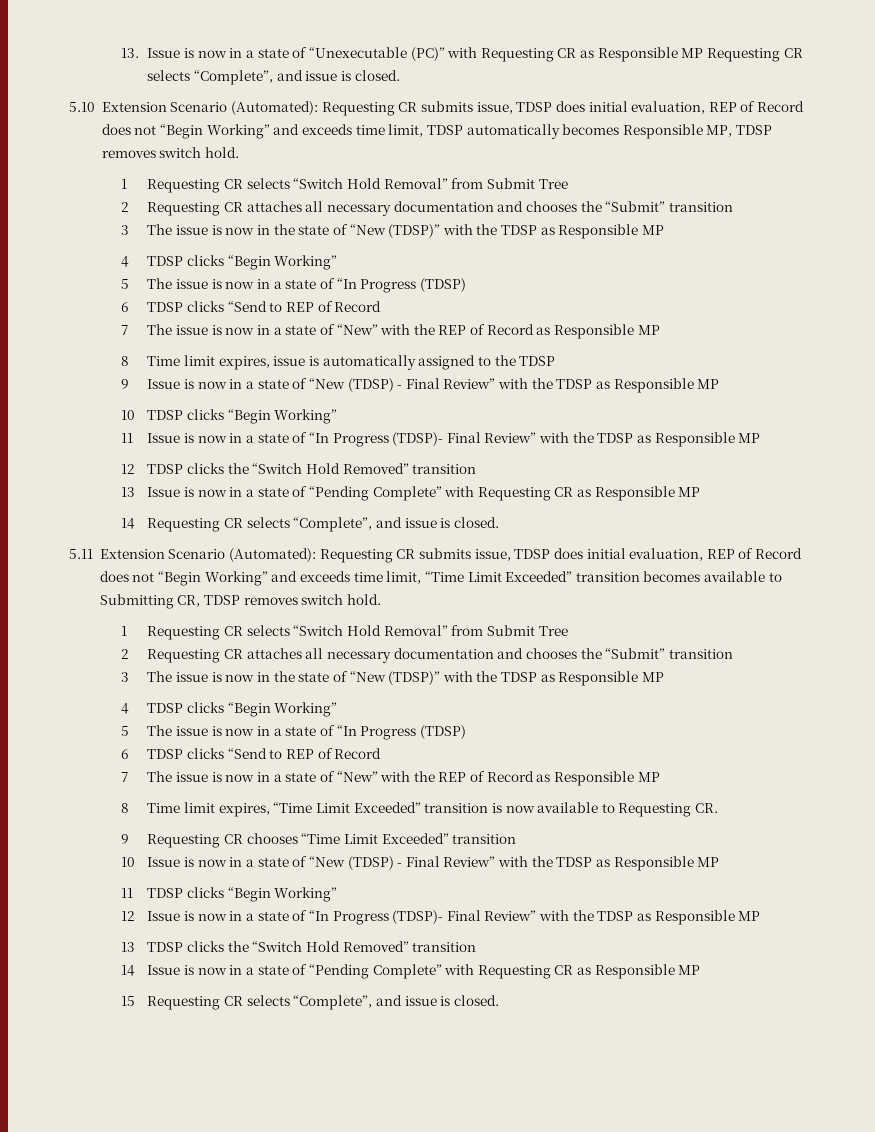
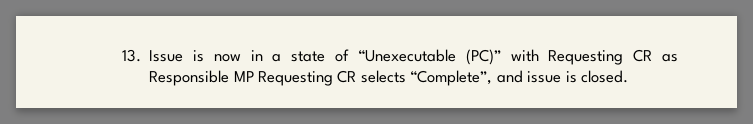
- 5.10 Extension Scenario (Automated): Requesting CR submits issue, TDSP does initial evaluation, REP of Record does not “Begin Working” and exceeds time limit, TDSP automatically becomes Responsible MP, TDSP removes switch hold.
- 1 Requesting CR selects “Switch Hold Removal” from Submit Tree
- 2 Requesting CR attaches all necessary documentation and chooses the “Submit” transition
- 3 The issue is now in the state of “New (TDSP)” with the TDSP as Responsible MP
- 4 TDSP clicks “Begin Working”
- 5 The issue is now in a state of “In Progress (TDSP)
- 6 TDSP clicks “Send to REP of Record
- 7 The issue is now in a state of “New” with the REP of Record as Responsible MP
- 8 Time limit expires, issue is automatically assigned to the TDSP
- 9 Issue is now in a state of “New (TDSP) - Final Review” with the TDSP as Responsible MP
- 10 TDSP clicks “Begin Working”
- 11 Issue is now in a state of “In Progress (TDSP)- Final Review” with the TDSP as Responsible MP
- 12 TDSP clicks the “Switch Hold Removed” transition
- 13 Issue is now in a state of “Pending Complete” with Requesting CR as Responsible MP
- 14 Requesting CR selects “Complete”, and issue is closed.
- 5.11 Extension Scenario (Automated): Requesting CR submits issue, TDSP does initial evaluation, REP of Record does not “Begin Working” and exceeds time limit, “Time Limit Exceeded” transition becomes available to Submitting CR, TDSP removes switch hold.
- 1 Requesting CR selects “Switch Hold Removal” from Submit Tree
- 2 Requesting CR attaches all necessary documentation and chooses the “Submit” transition
- 3 The issue is now in the state of “New (TDSP)” with the TDSP as Responsible MP
- 4 TDSP clicks “Begin Working”
- 5 The issue is now in a state of “In Progress (TDSP)
- 6 TDSP clicks “Send to REP of Record
- 7 The issue is now in a state of “New” with the REP of Record as Responsible MP
- 8 Time limit expires, “Time Limit Exceeded” transition is now available to Requesting CR.
- 9 Requesting CR chooses “Time Limit Exceeded” transition
- 10 Issue is now in a state of “New (TDSP) - Final Review” with the TDSP as Responsible MP
- 11 TDSP clicks “Begin Working”
- 12 Issue is now in a state of “In Progress (TDSP)- Final Review” with the TDSP as Responsible MP
- 13 TDSP clicks the “Switch Hold Removed” transition
- 14 Issue is now in a state of “Pending Complete” with Requesting CR as Responsible MP
- 15 Requesting CR selects “Complete”, and issue is closed.

